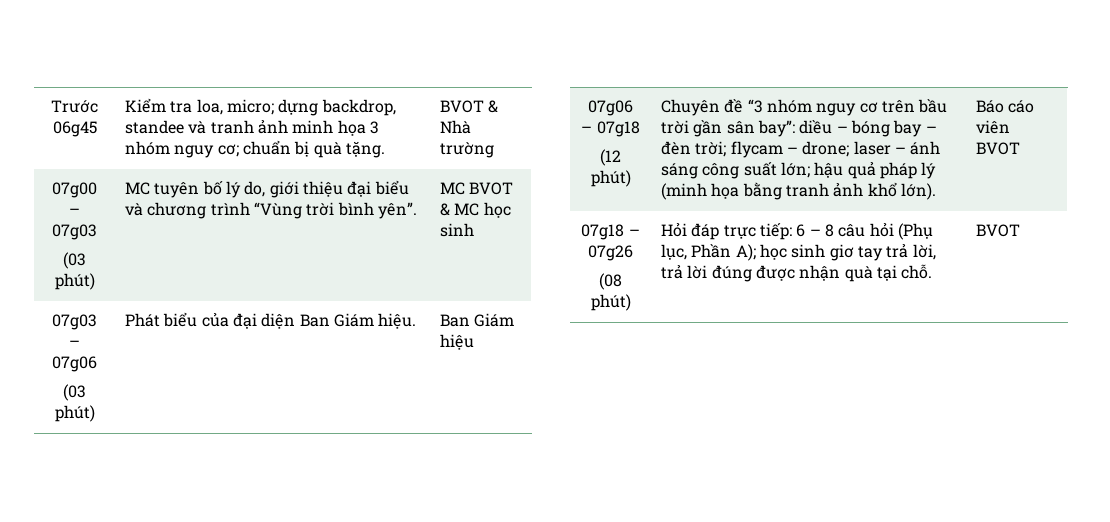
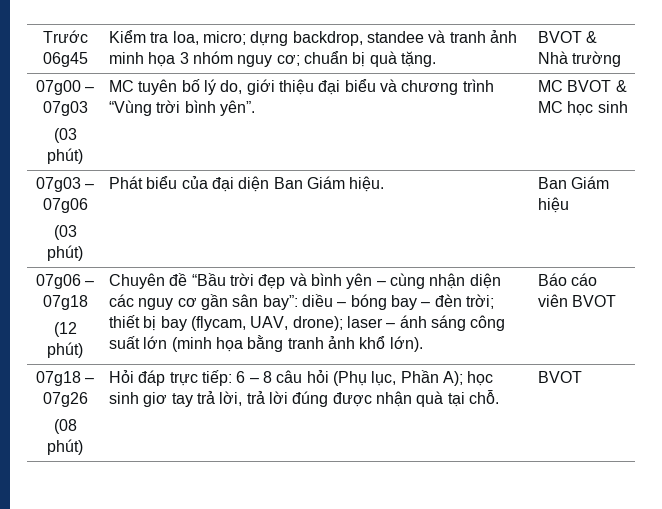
- Chuyên đề “3 nhóm nguy cơ trên bầu trời gần sân bay”: diều – bóng bay – đèn trời; flycam – drone; laser – ánh sáng công suất lớn; hậu quả pháp lý (minh họa bằng tranh ảnh khổ lớn).
+ Chuyên đề “Bầu trời đẹp và bình yên – cùng nhận diện các nguy cơ gần sân bay”: diều – bóng bay – đèn trời; thiết bị bay (flycam, UAV, drone); laser – ánh sáng công suất lớn (minh họa bằng tranh ảnh khổ lớn).

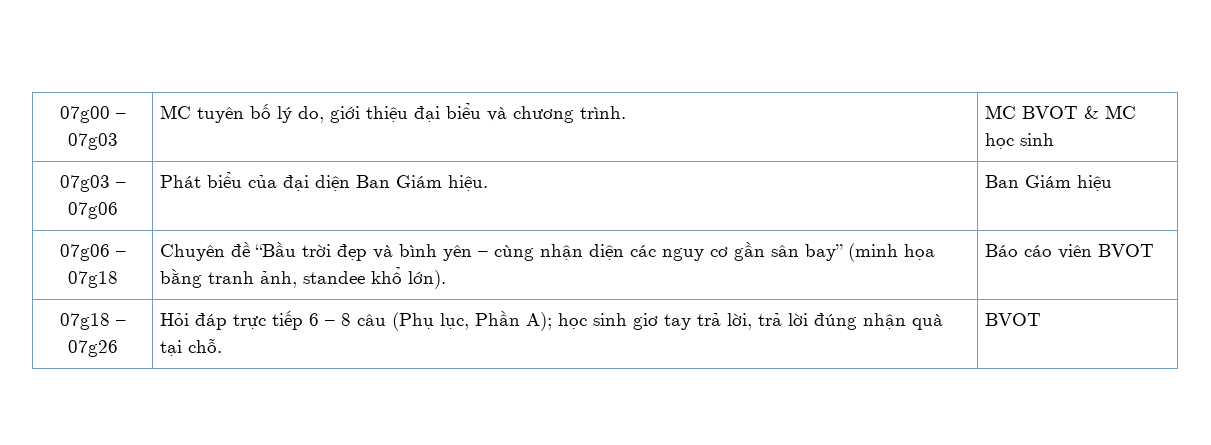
- Trước 06g45 | Kiểm tra loa, micro; dựng backdrop, standee và tranh ảnh minh họa 3 nhóm nguy cơ; chuẩn bị quà tặng. | BVOT & Nhà trường
- 07g00 – 07g03
- (03 phút) | MC tuyên bố lý do, giới thiệu đại biểu và chương trình “Vùng trời bình yên”. | MC BVOT & MC học sinh
+ 07g00 – 07g03 | MC tuyên bố lý do, giới thiệu đại biểu và chương trình. | MC BVOT & MC học sinh
- 07g03 – 07g06
- (03 phút) | Phát biểu của đại diện Ban Giám hiệu. | Ban Giám hiệu
+ 07g03 – 07g06 | Phát biểu của đại diện Ban Giám hiệu. | Ban Giám hiệu
- (12 phút)
- Chuyên đề “Bầu trời đẹp và bình yên – cùng nhận diện các nguy cơ gần sân bay”: diều – bóng bay – đèn trời; thiết bị bay (flycam, UAV, drone); laser – ánh sáng công suất lớn (minh họa bằng tranh ảnh khổ lớn).
+ Chuyên đề “Bầu trời đẹp và bình yên – cùng nhận diện các nguy cơ gần sân bay” (minh họa bằng tranh ảnh, standee khổ lớn).
- 07g18 – 07g26
- (08 phút) | Hỏi đáp trực tiếp: 6 – 8 câu hỏi (Phụ lục, Phần A); học sinh giơ tay trả lời, trả lời đúng được nhận quà tại chỗ. | BVOT
+ 07g18 – 07g26 | Hỏi đáp trực tiếp 6 – 8 câu (Phụ lục, Phần A); học sinh giơ tay trả lời, trả lời đúng nhận quà tại chỗ. | BVOT

